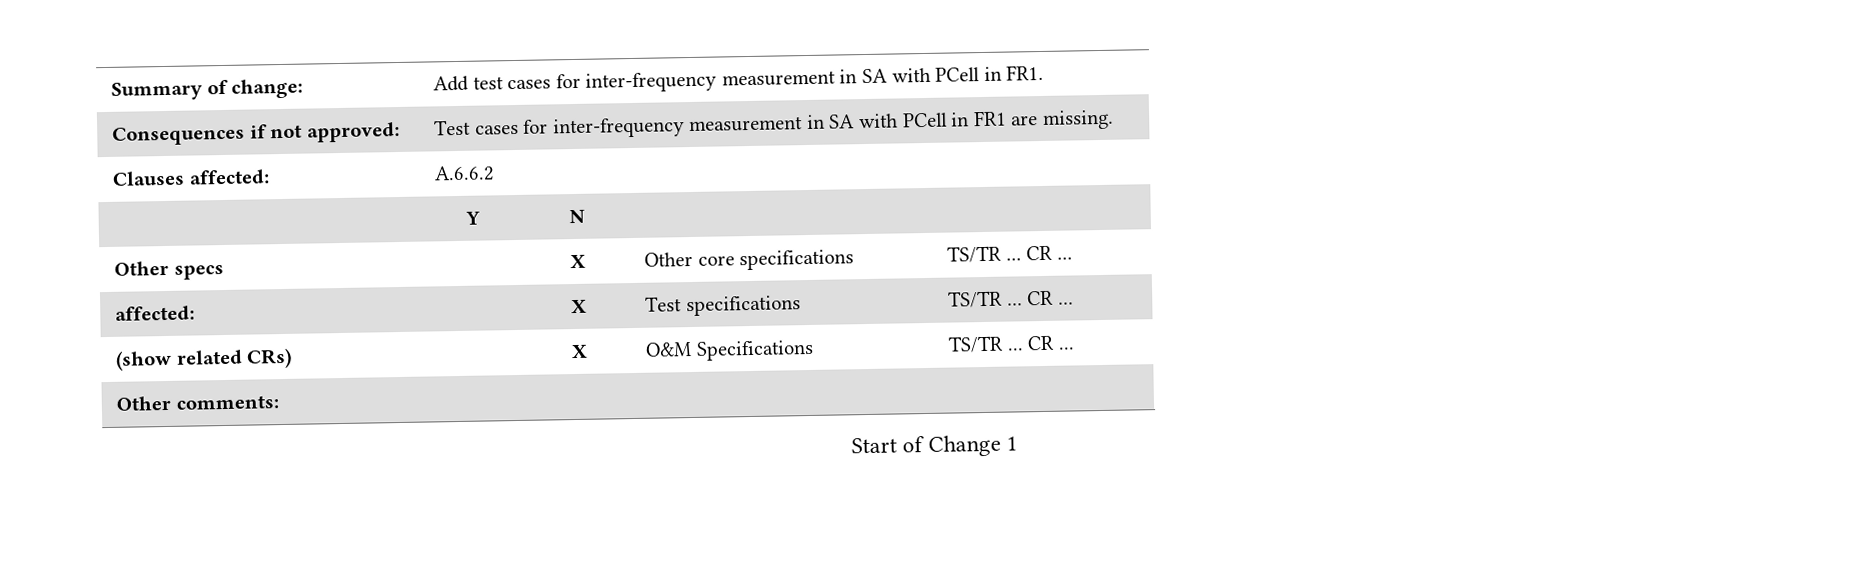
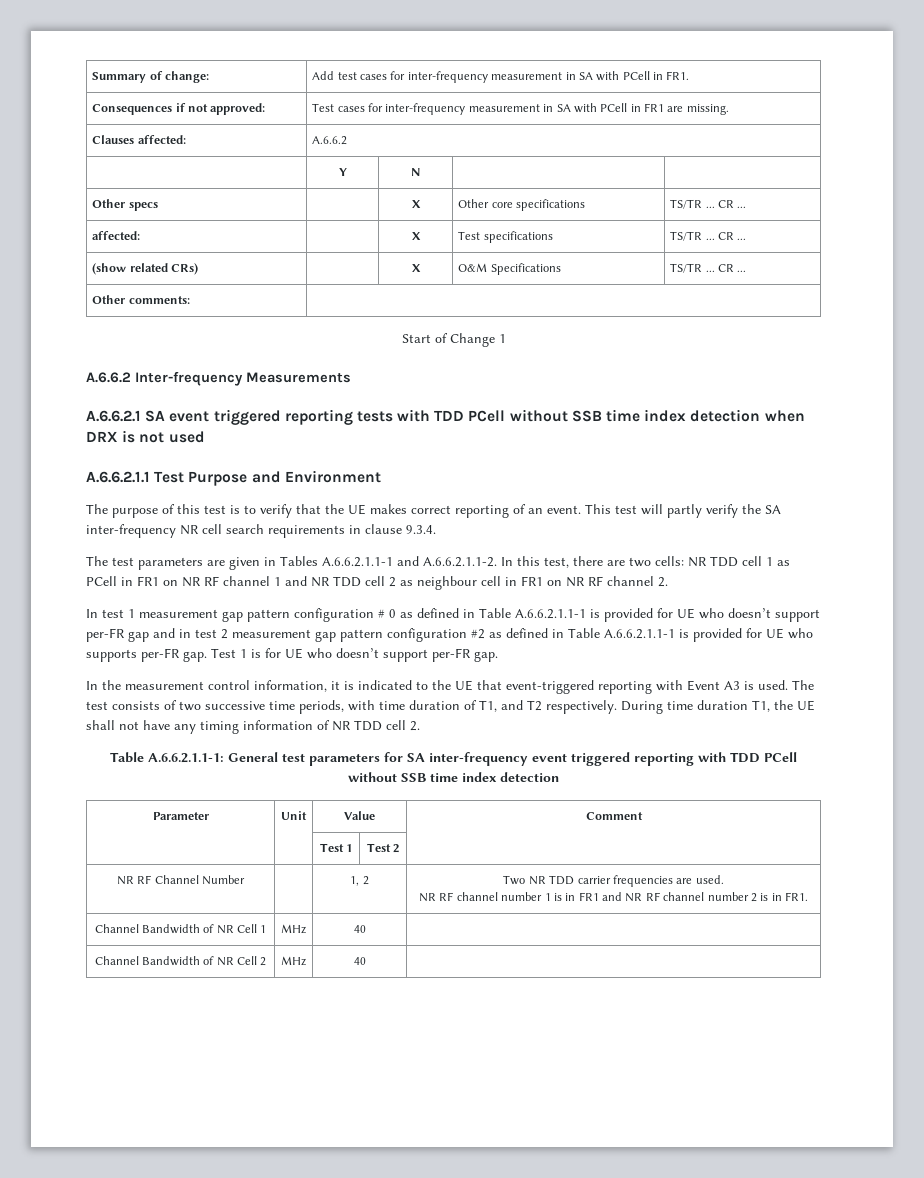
+ A.6.6.2 Inter-frequency Measurements
+ A.6.6.2.1 SA event triggered reporting tests with TDD PCell without SSB time index detection when DRX is not used
+ A.6.6.2.1.1 Test Purpose and Environment
+ The purpose of this test is to verify that the UE makes correct reporting of an event. This test will partly verify the SA inter-frequency NR cell search requirements in clause 9.3.4.
+ The test parameters are given in Tables A.6.6.2.1.1-1 and A.6.6.2.1.1-2. In this test, there are two cells: NR TDD cell 1 as PCell in FR1 on NR RF channel 1 and NR TDD cell 2 as neighbour cell in FR1 on NR RF channel 2.
+ In test 1 measurement gap pattern configuration # 0 as defined in Table A.6.6.2.1.1-1 is provided for UE who doesn’t support per-FR gap and in test 2 measurement gap pattern configuration #2 as defined in Table A.6.6.2.1.1-1 is provided for UE who supports per-FR gap. Test 1 is for UE who doesn’t support per-FR gap.
+ In the measurement control information, it is indicated to the UE that event-triggered reporting with Event A3 is used. The test consists of two successive time periods, with time duration of T1, and T2 respectively. During time duration T1, the UE shall not have any timing information of NR TDD cell 2.
+ Table A.6.6.2.1.1-1: General test parameters for SA inter-frequency event triggered reporting with TDD PCell without SSB time index detection
+ Parameter | Unit | Value | Comment
+ | | Test 1 | Test 2 |
+ NR RF Channel Number | | 1, 2 | Two NR TDD carrier frequencies are used.
+ NR RF channel number 1 is in FR1 and NR RF channel number 2 is in FR1.
+ Channel Bandwidth of NR Cell 1 | MHz | 40 |
+ Channel Bandwidth of NR Cell 2 | MHz | 40 |

